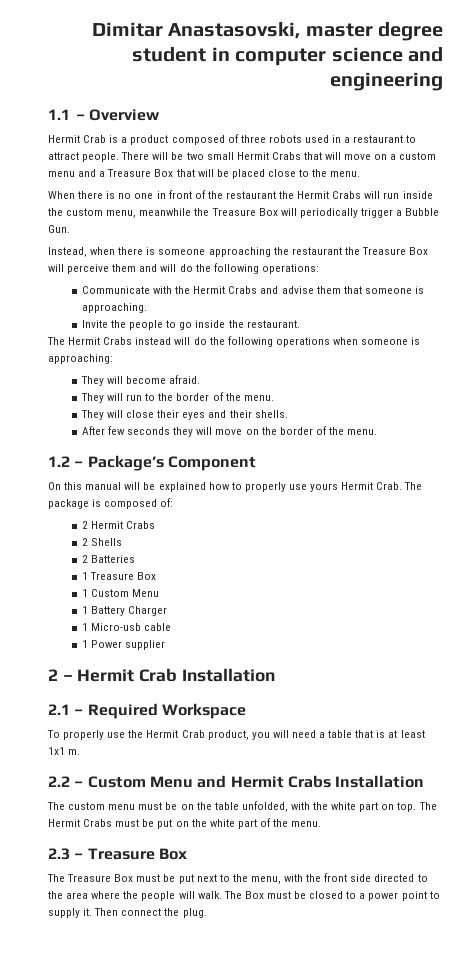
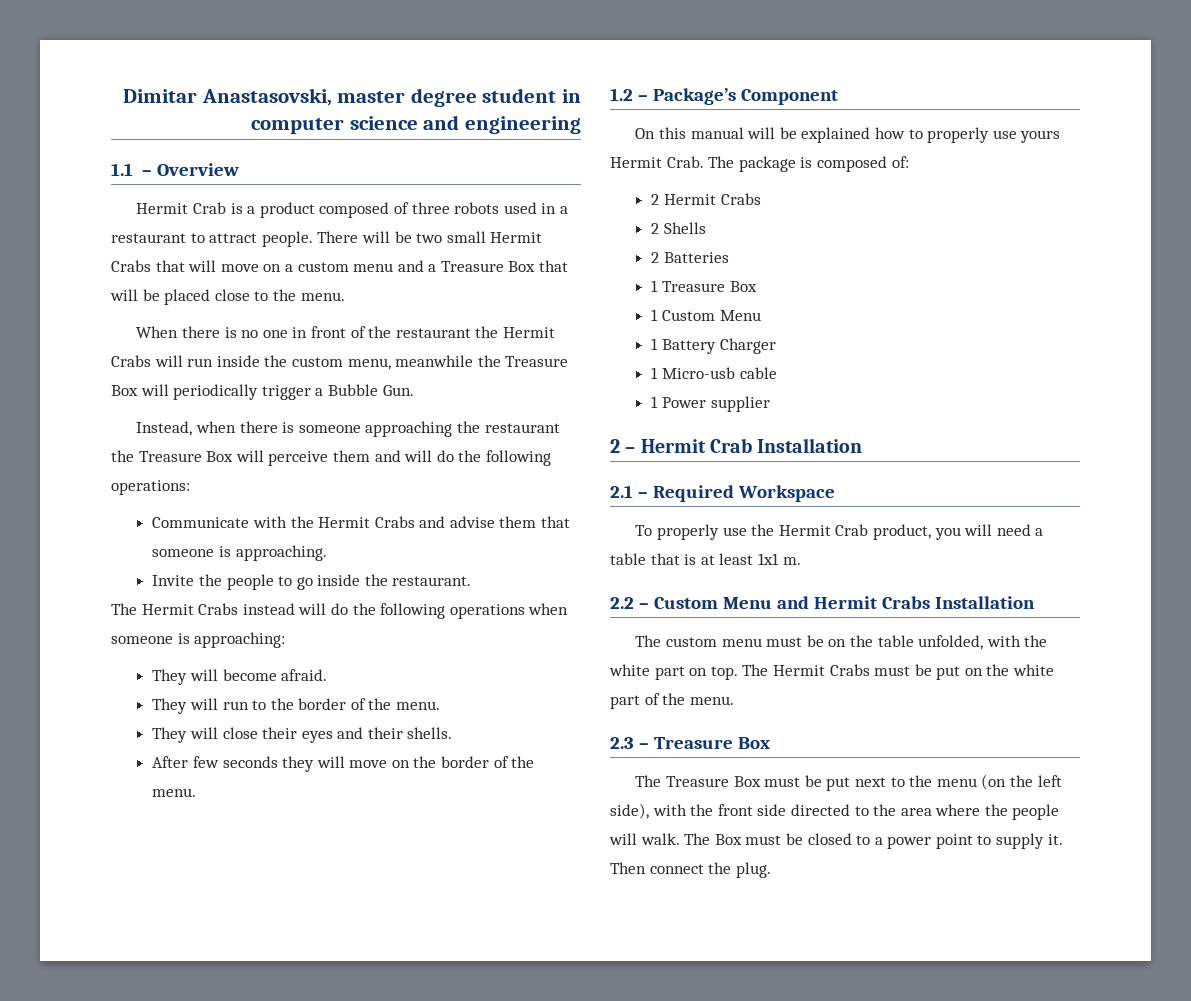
- The Treasure Box must be put next to the menu, with the front side directed to the area where the people will walk.
+ The Treasure Box must be put next to the menu (on the left side), with the front side directed to the area where the people will walk.

